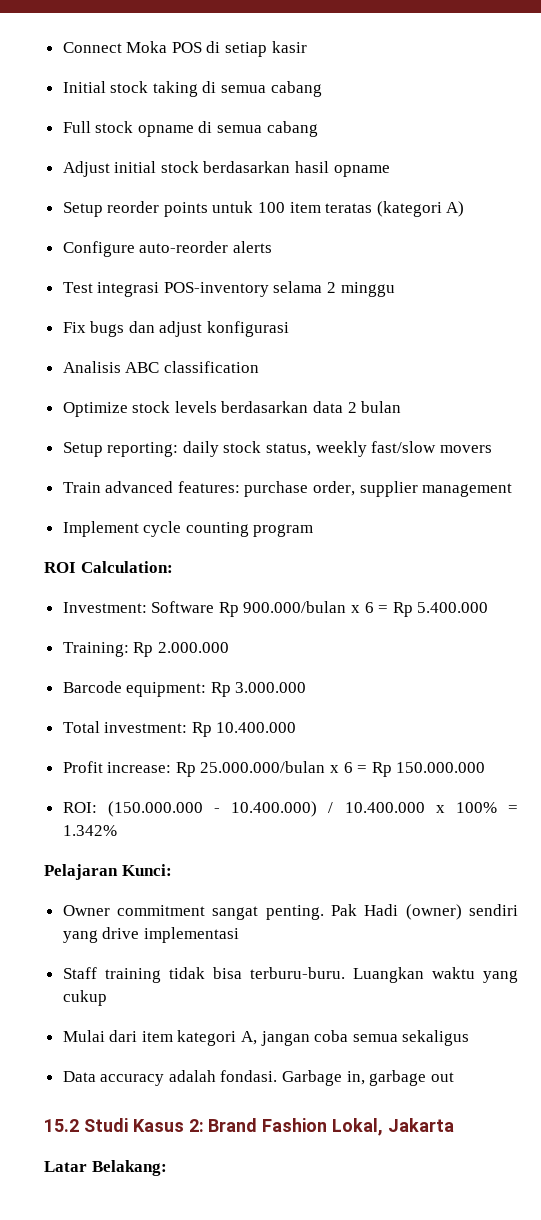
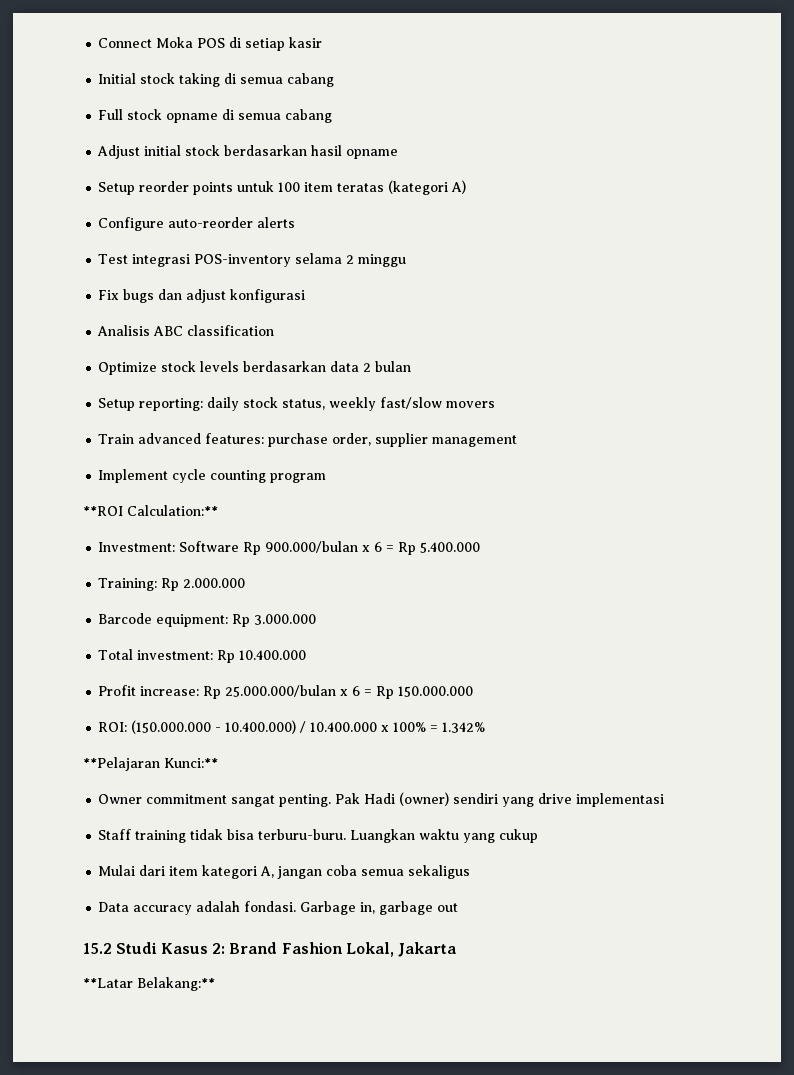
- ROI Calculation:
+ **ROI Calculation:**
- Pelajaran Kunci:
+ **Pelajaran Kunci:**
- Latar Belakang:
+ **Latar Belakang:**

